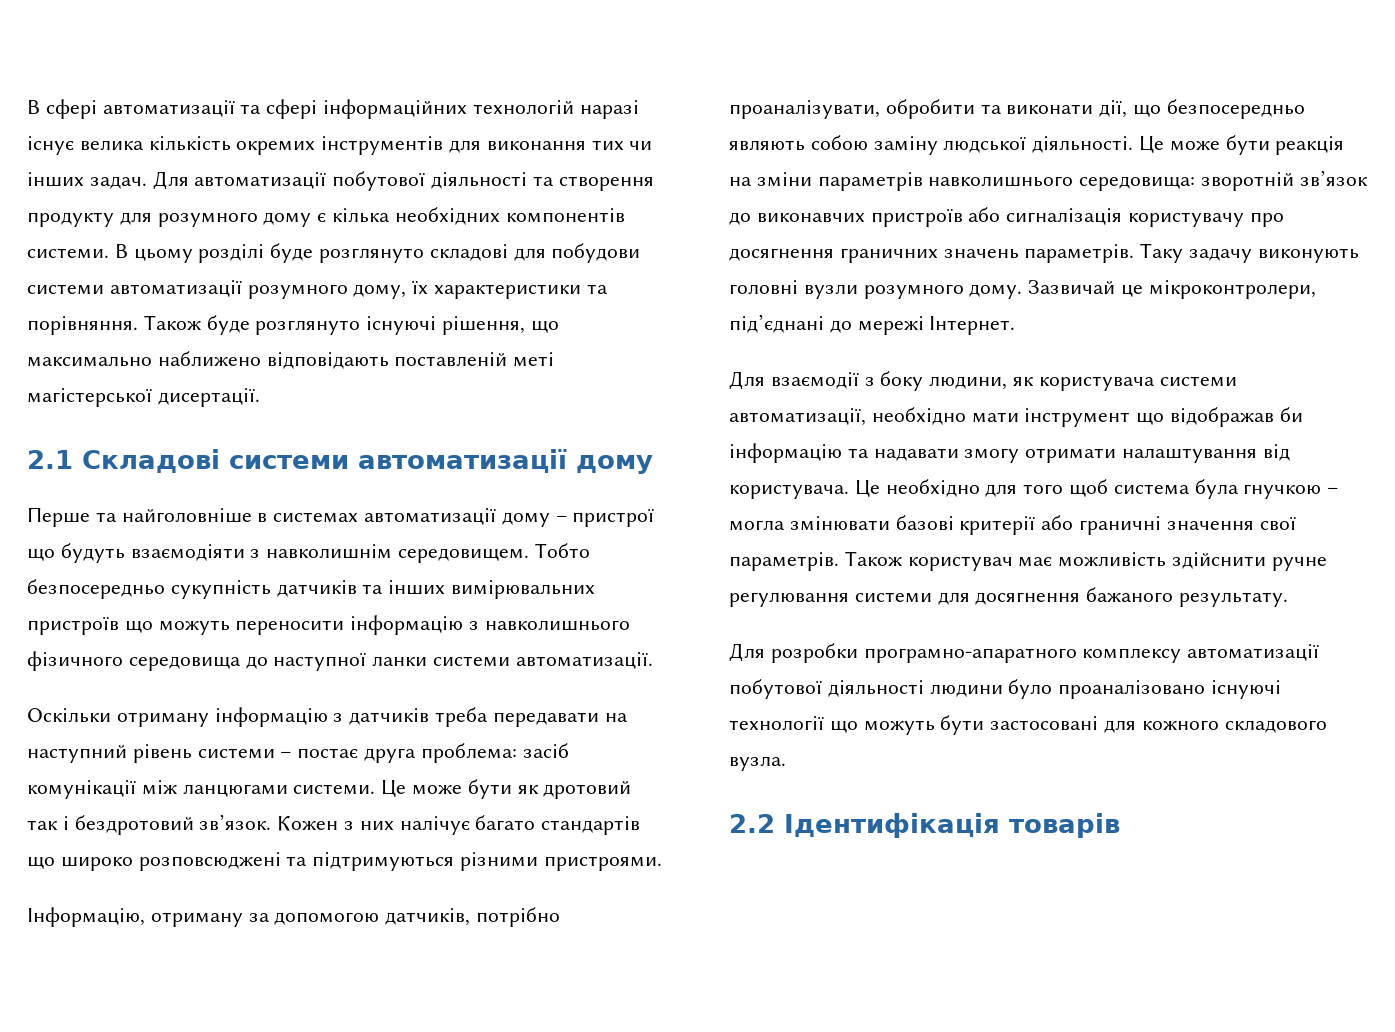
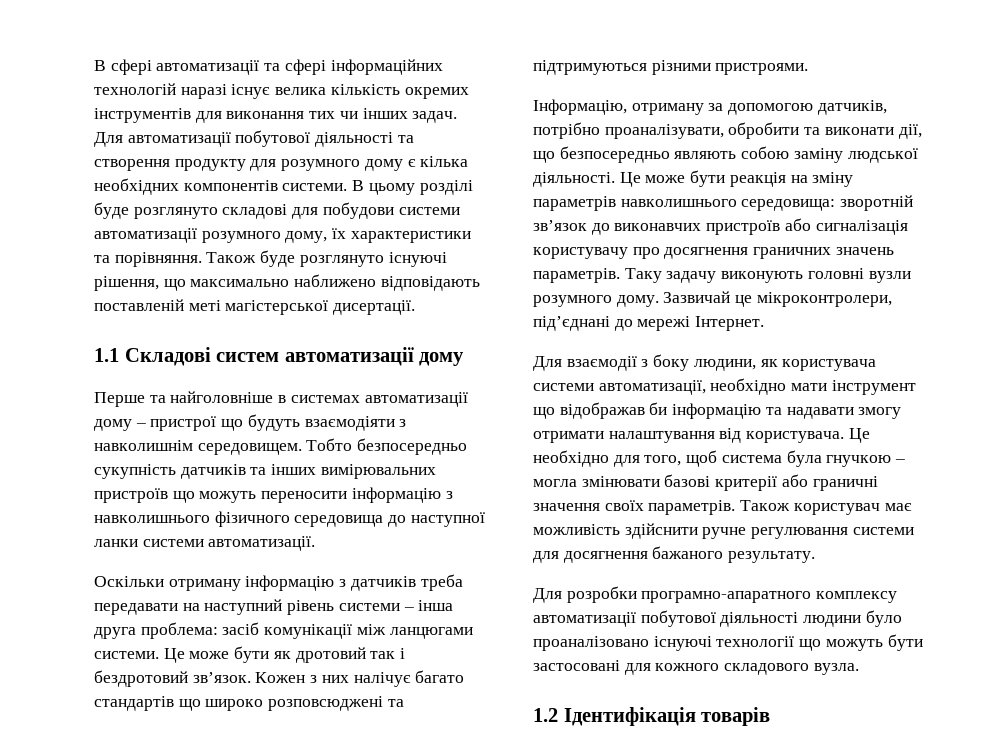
- 2.1 Складові системи автоматизації дому
+ 1.1 Складові систем автоматизації дому
- Оскільки отриману інформацію з датчиків треба передавати на наступний рівень системи – постає друга проблема: засіб комунікації між ланцюгами системи.
+ Оскільки отриману інформацію з датчиків треба передавати на наступний рівень системи – інша друга проблема: засіб комунікації між ланцюгами системи.
- Це може бути реакція на зміни параметрів навколишнього середовища: зворотній зв’язок до виконавчих пристроїв або сигналізація користувачу про досягнення граничних значень параметрів.
+ Це може бути реакція на зміну параметрів навколишнього середовища: зворотній зв’язок до виконавчих пристроїв або сигналізація користувачу про досягнення граничних значень параметрів.
- Це необхідно для того щоб система була гнучкою – могла змінювати базові критерії або граничні значення свої параметрів.
+ Це необхідно для того, щоб система була гнучкою – могла змінювати базові критерії або граничні значення своїх параметрів.
- 2.2 Ідентифікація товарів
+ 1.2 Ідентифікація товарів

